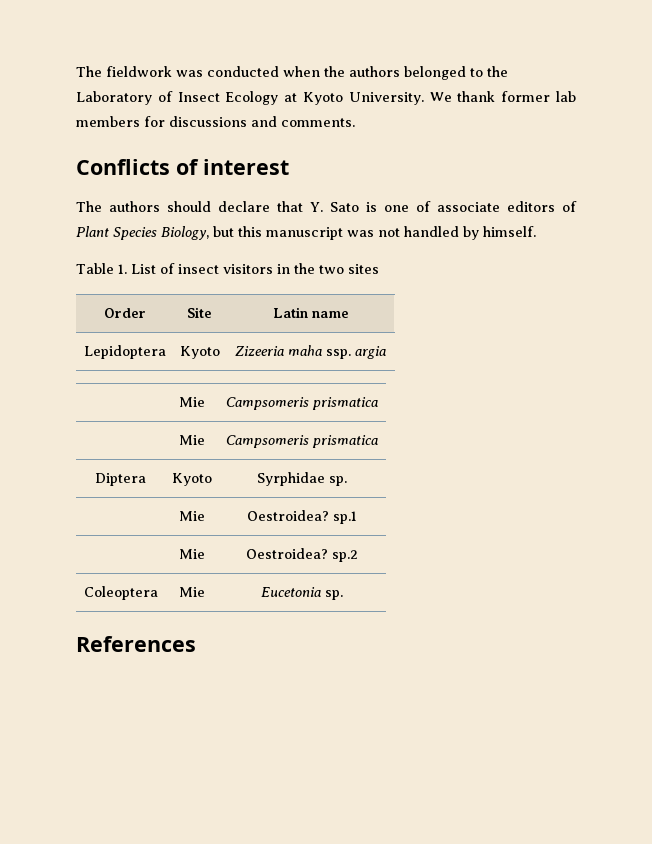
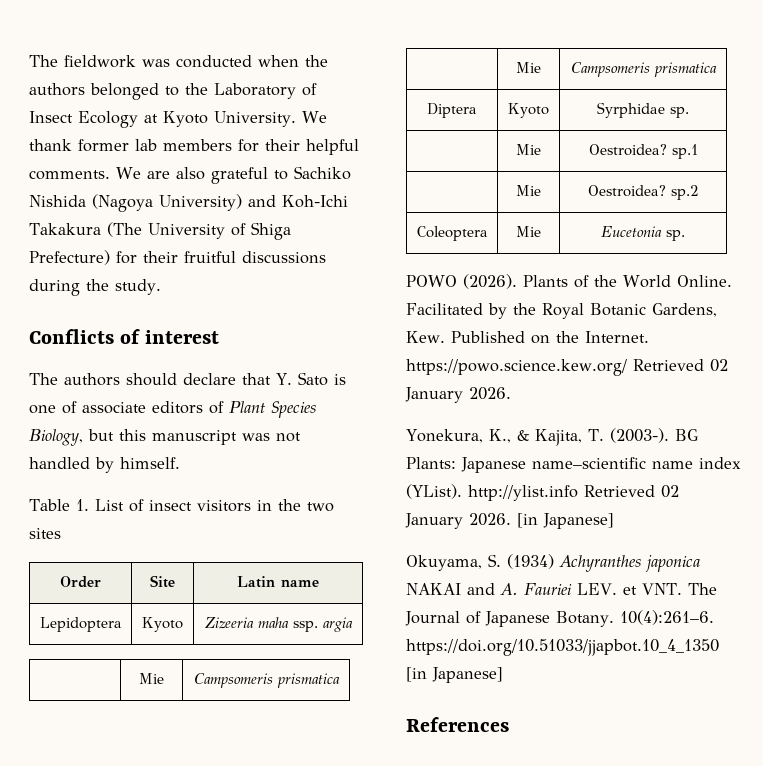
- We thank former lab members for discussions and comments.
+ We thank former lab members for their helpful comments. We are also grateful to Sachiko Nishida (Nagoya University) and Koh-Ichi Takakura (The University of Shiga Prefecture) for their fruitful discussions during the study.
+ POWO (2026). Plants of the World Online. Facilitated by the Royal Botanic Gardens, Kew. Published on the Internet. https://powo.science.kew.org/ Retrieved 02 January 2026.
+ Yonekura, K., & Kajita, T. (2003-). BG Plants: Japanese name–scientific name index (YList). http://ylist.info Retrieved 02 January 2026. [in Japanese]
+ Okuyama, S. (1934) Achyranthes japonica NAKAI and A. Fauriei LEV. et VNT. The Journal of Japanese Botany. 10(4):261–6. https://doi.org/10.51033/jjapbot.10_4_1350 [in Japanese]

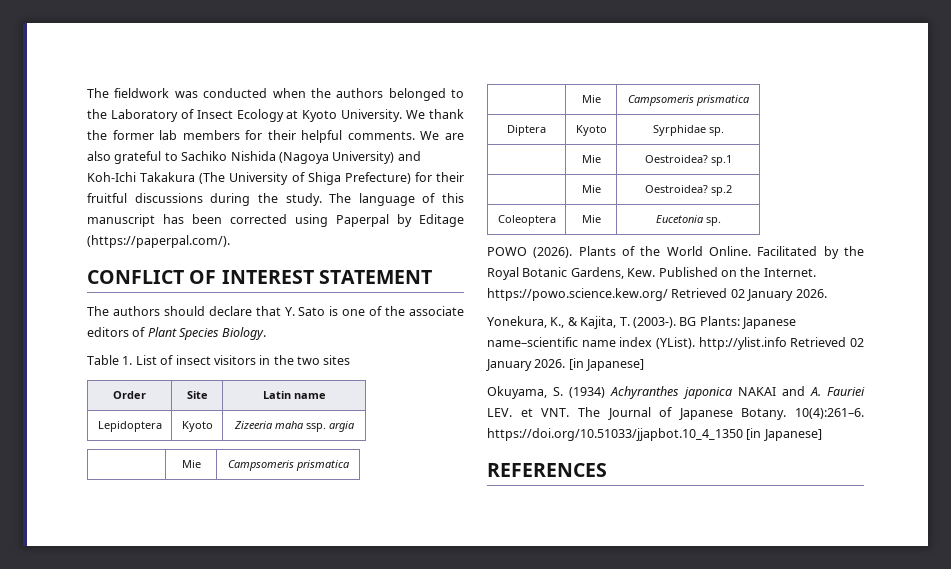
- We thank former lab members for their helpful comments.
+ We thank the former lab members for their helpful comments.
- We are also grateful to Sachiko Nishida (Nagoya University) and Koh-Ichi Takakura (The University of Shiga Prefecture) for their fruitful discussions during the study.
- Conflicts of interest
+ We are also grateful to Sachiko Nishida (Nagoya University) and Koh-Ichi Takakura (The University of Shiga Prefecture) for their fruitful discussions during the study. The language of this manuscript has been corrected using Paperpal by Editage (https://paperpal.com/).
+ CONFLICT OF INTEREST STATEMENT
- The authors should declare that Y. Sato is one of associate editors of Plant Species Biology, but this manuscript was not handled by himself.
+ The authors should declare that Y. Sato is one of the associate editors of Plant Species Biology.
- References
+ REFERENCES

